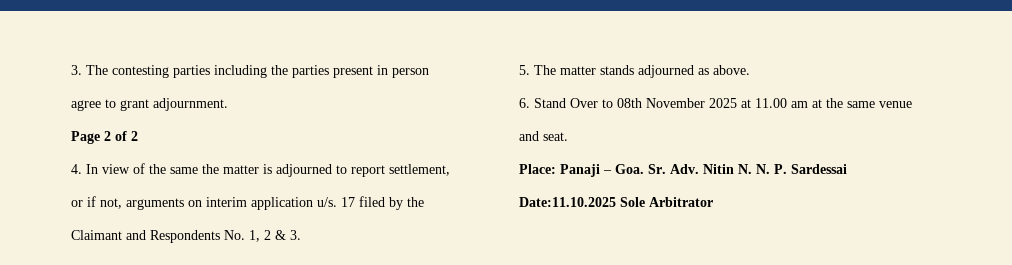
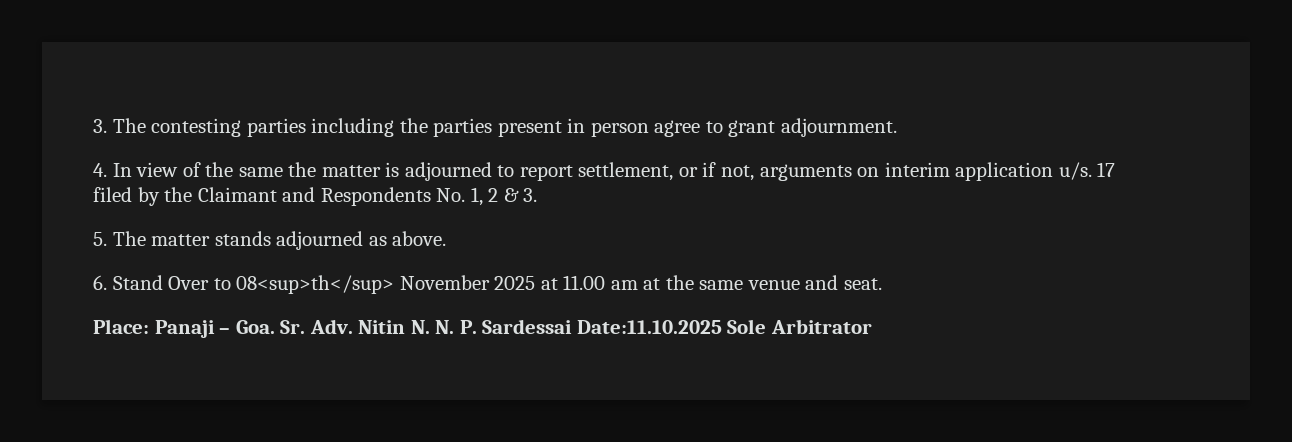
- 3. The contesting parties including the parties present in person
- agree to grant adjournment.
+ 3. The contesting parties including the parties present in person agree to grant adjournment.
- Page 2 of 2
- 4. In view of the same the matter is adjourned to report settlement,
- or if not, arguments on interim application u/s.
+ 4. In view of the same the matter is adjourned to report settlement, or if not, arguments on interim application u/s.
- 17 filed by the
- Claimant and Respondents No. 1, 2 & 3.
+ 17 filed by the Claimant and Respondents No. 1, 2 & 3.
- 6. Stand Over to 08th November 2025 at 11.00 am at the same venue
- and seat.
+ 6. Stand Over to 08<sup>th</sup> November 2025 at 11.00 am at the same venue and seat.
- Place: Panaji – Goa. Sr. Adv. Nitin N. N. P. Sardessai
- Date:11.10.2025 Sole Arbitrator
+ Place: Panaji – Goa. Sr. Adv. Nitin N. N. P. Sardessai Date:11.10.2025 Sole Arbitrator

